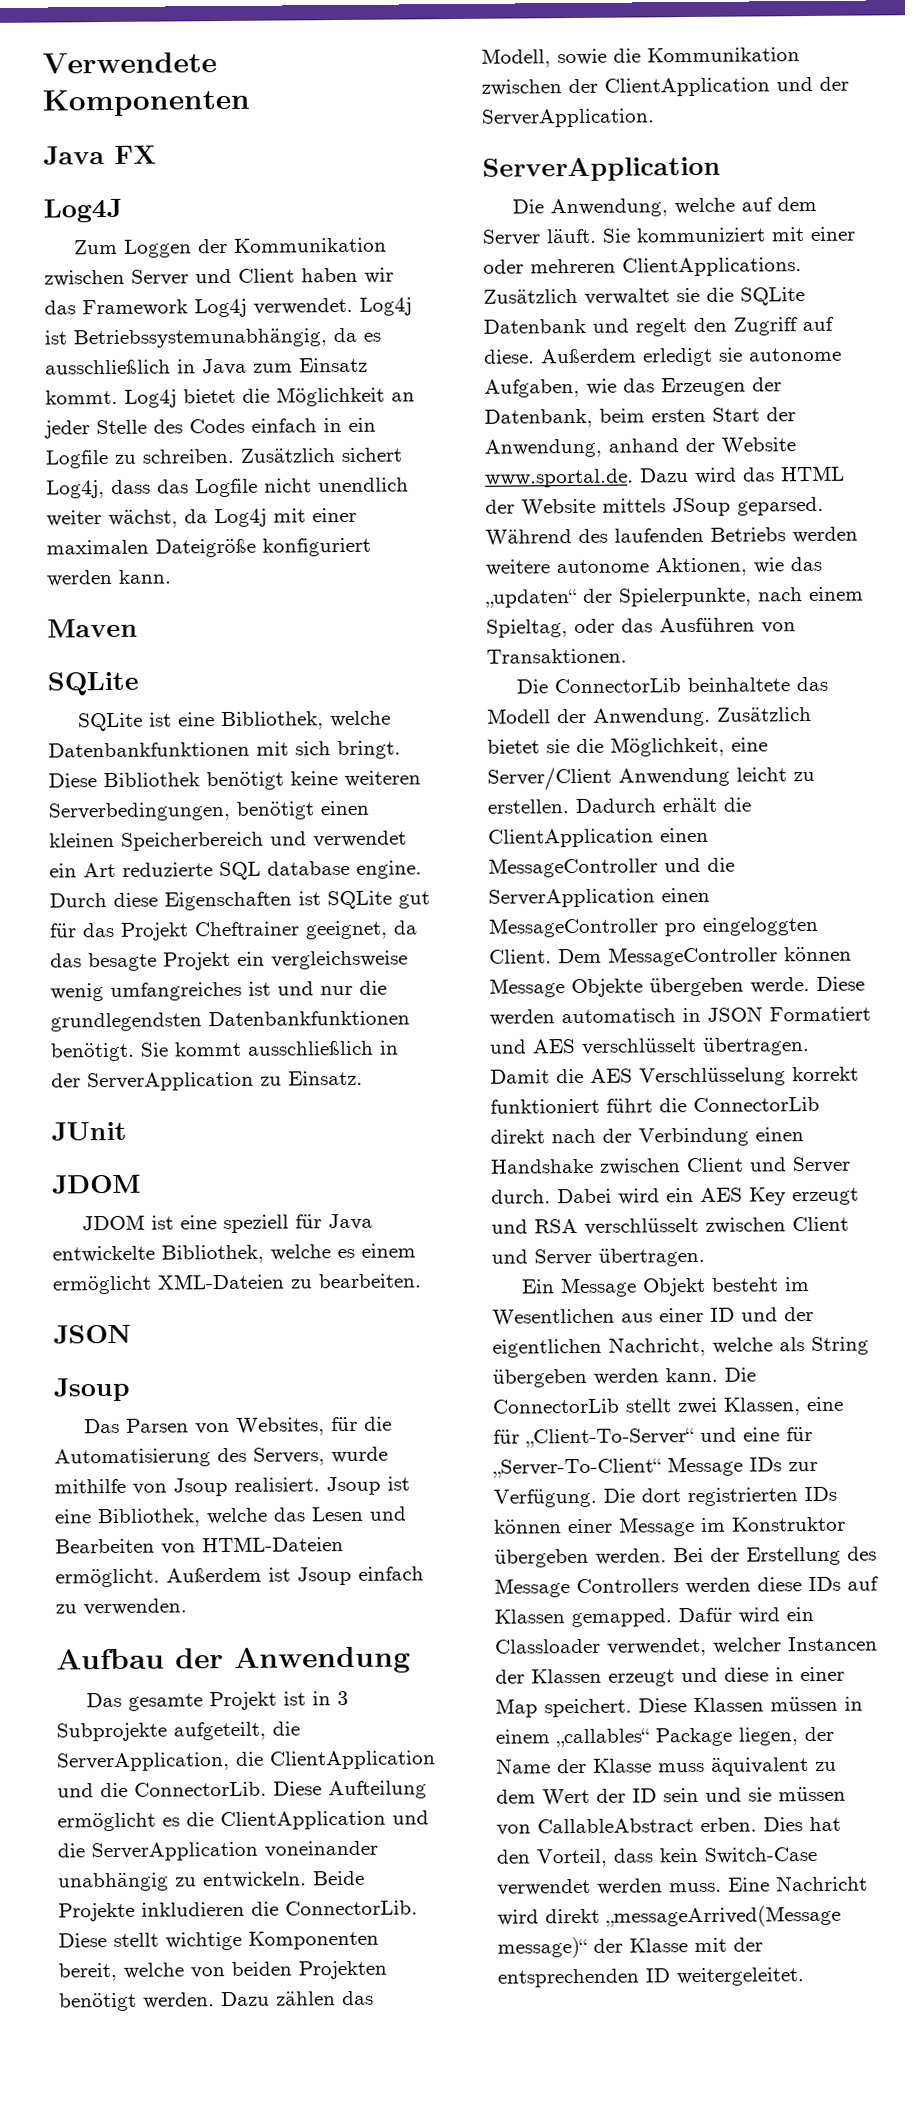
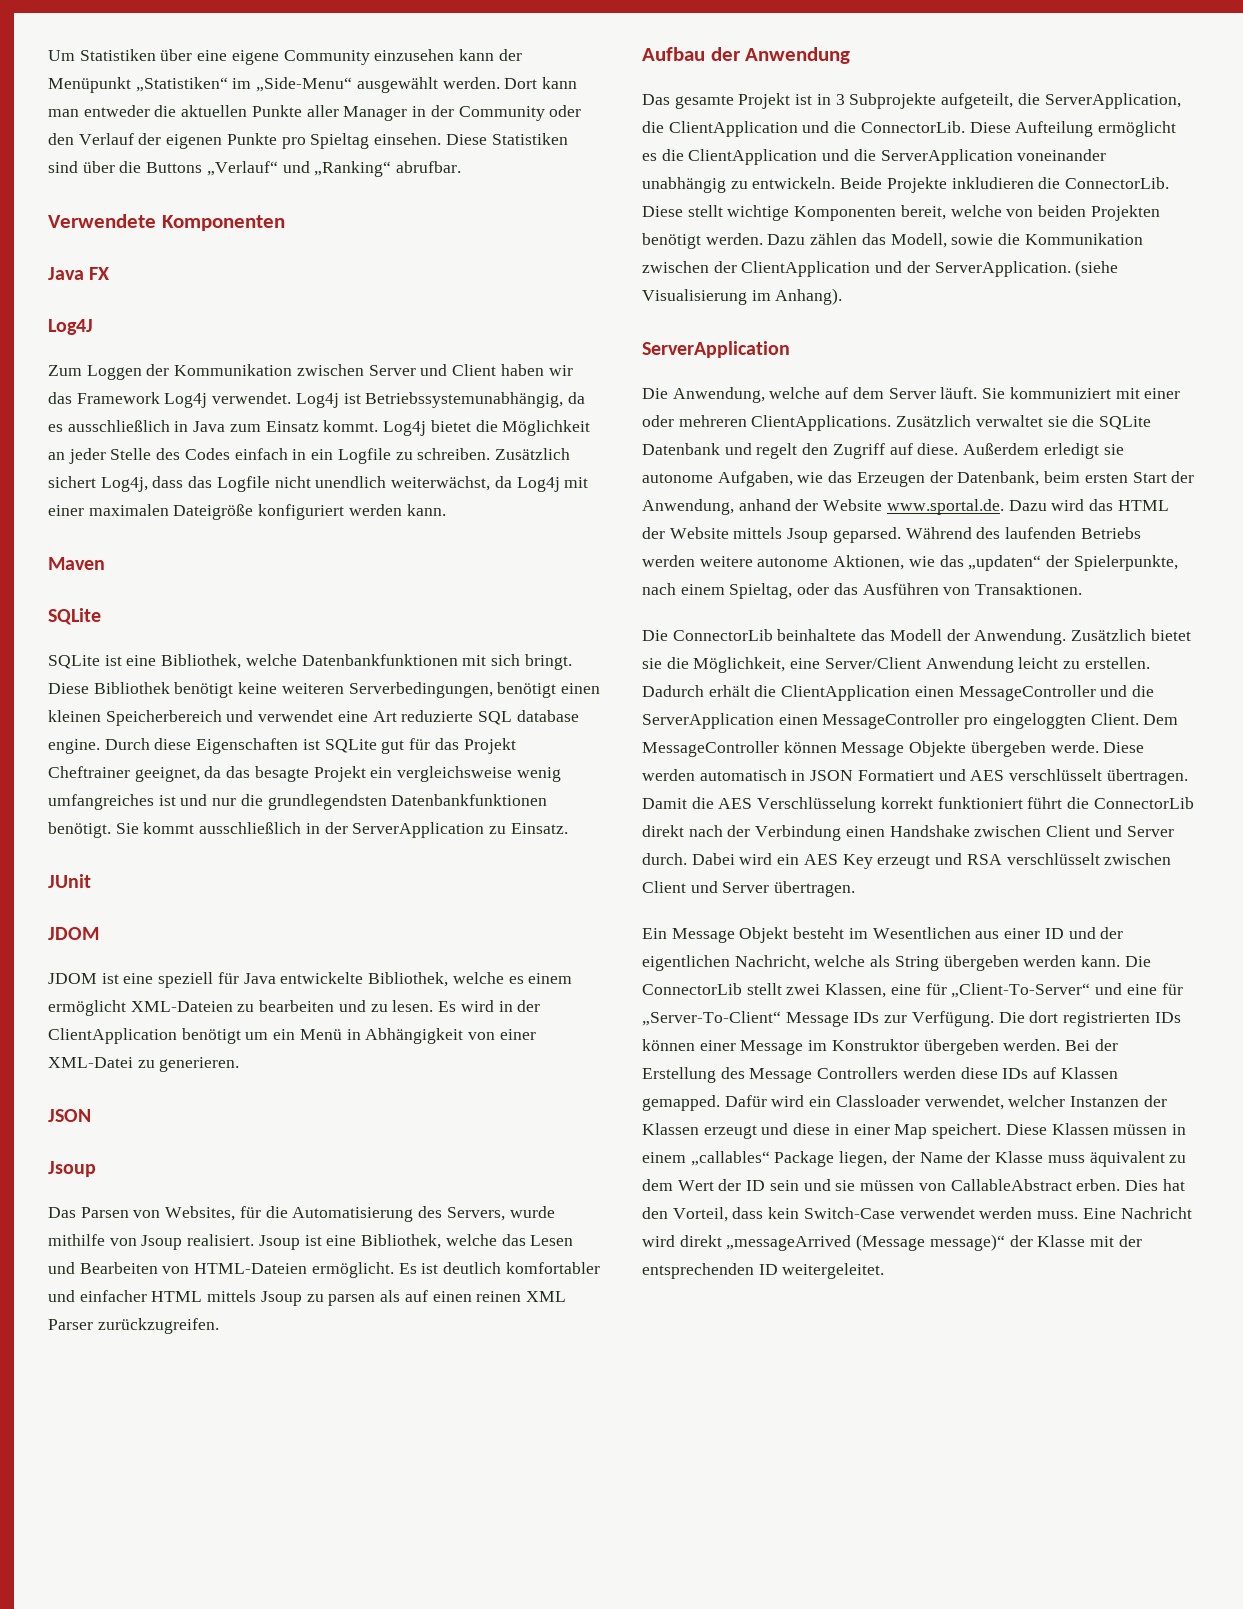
+ Um Statistiken über eine eigene Community einzusehen kann der Menüpunkt „Statistiken“ im „Side-Menu“ ausgewählt werden. Dort kann man entweder die aktuellen Punkte aller Manager in der Community oder den Verlauf der eigenen Punkte pro Spieltag einsehen. Diese Statistiken sind über die Buttons „Verlauf“ und „Ranking“ abrufbar.
- Zusätzlich sichert Log4j, dass das Logfile nicht unendlich weiter wächst, da Log4j mit einer maximalen Dateigröße konfiguriert werden kann.
+ Zusätzlich sichert Log4j, dass das Logfile nicht unendlich weiterwächst, da Log4j mit einer maximalen Dateigröße konfiguriert werden kann.
- Diese Bibliothek benötigt keine weiteren Serverbedingungen, benötigt einen kleinen Speicherbereich und verwendet ein Art reduzierte SQL database engine.
+ Diese Bibliothek benötigt keine weiteren Serverbedingungen, benötigt einen kleinen Speicherbereich und verwendet eine Art reduzierte SQL database engine.
- JDOM ist eine speziell für Java entwickelte Bibliothek, welche es einem ermöglicht XML-Dateien zu bearbeiten.
+ JDOM ist eine speziell für Java entwickelte Bibliothek, welche es einem ermöglicht XML-Dateien zu bearbeiten und zu lesen. Es wird in der ClientApplication benötigt um ein Menü in Abhängigkeit von einer XML-Datei zu generieren.
- Außerdem ist Jsoup einfach zu verwenden.
+ Es ist deutlich komfortabler und einfacher HTML mittels Jsoup zu parsen als auf einen reinen XML Parser zurückzugreifen.
+ (siehe Visualisierung im Anhang).
- Außerdem erledigt sie autonome Aufgaben, wie das Erzeugen der Datenbank, beim ersten Start der Anwendung, anhand der Website www.sportal.de. Dazu wird das HTML der Website mittels JSoup geparsed.
+ Außerdem erledigt sie autonome Aufgaben, wie das Erzeugen der Datenbank, beim ersten Start der Anwendung, anhand der Website www.sportal.de. Dazu wird das HTML der Website mittels Jsoup geparsed.
- Dafür wird ein Classloader verwendet, welcher Instancen der Klassen erzeugt und diese in einer Map speichert.
+ Dafür wird ein Classloader verwendet, welcher Instanzen der Klassen erzeugt und diese in einer Map speichert.
- Eine Nachricht wird direkt „messageArrived(Message message)“ der Klasse mit der entsprechenden ID weitergeleitet.
+ Eine Nachricht wird direkt „messageArrived (Message message)“ der Klasse mit der entsprechenden ID weitergeleitet.

